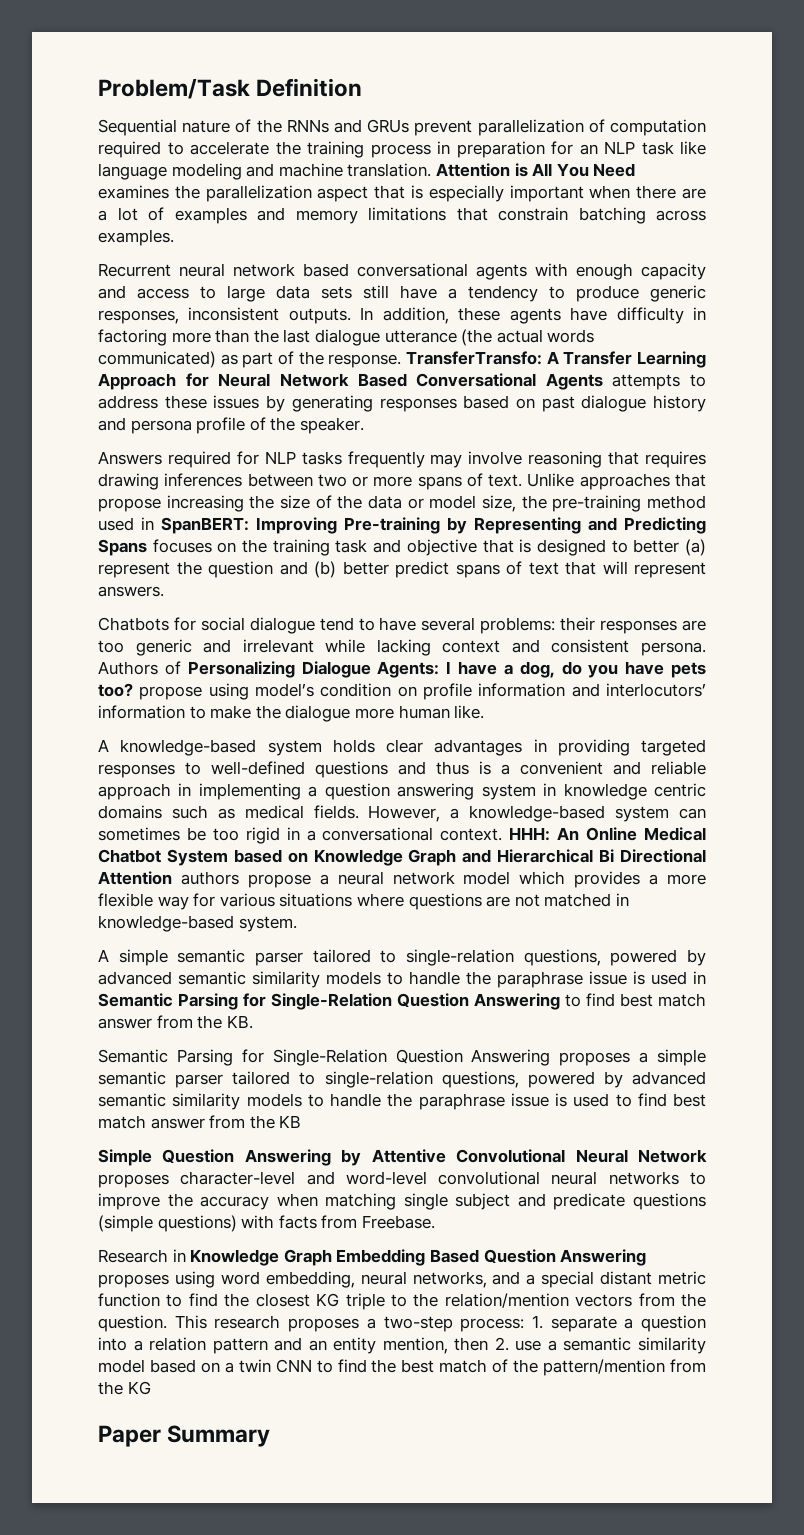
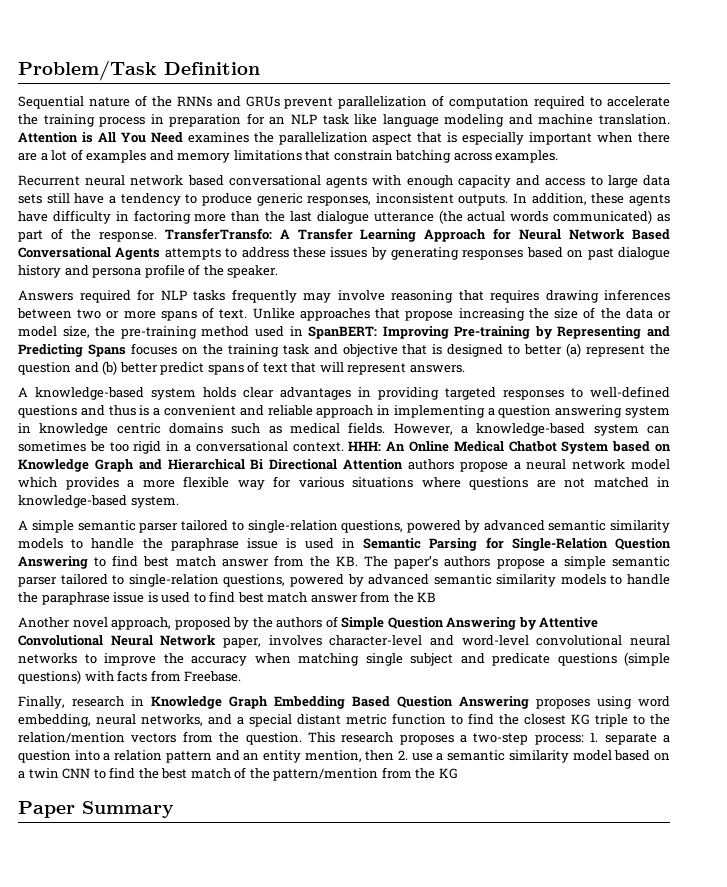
- Chatbots for social dialogue tend to have several problems: their responses are too generic and irrelevant while lacking context and consistent persona. Authors of Personalizing Dialogue Agents: I have a dog, do you have pets too? propose using model’s condition on profile information and interlocutors’ information to make the dialogue more human like.
- A simple semantic parser tailored to single-relation questions, powered by advanced semantic similarity models to handle the paraphrase issue is used in Semantic Parsing for Single-Relation Question Answering to find best match answer from the KB.
- Semantic Parsing for Single-Relation Question Answering proposes a simple semantic parser tailored to single-relation questions, powered by advanced semantic similarity models to handle the paraphrase issue is used to find best match answer from the KB
+ A simple semantic parser tailored to single-relation questions, powered by advanced semantic similarity models to handle the paraphrase issue is used in Semantic Parsing for Single-Relation Question Answering to find best match answer from the KB. The paper’s authors propose a simple semantic parser tailored to single-relation questions, powered by advanced semantic similarity models to handle the paraphrase issue is used to find best match answer from the KB
- Simple Question Answering by Attentive Convolutional Neural Network proposes character-level and word-level convolutional neural networks to improve the accuracy when matching single subject and predicate questions (simple questions) with facts from Freebase.
+ Another novel approach, proposed by the authors of Simple Question Answering by Attentive Convolutional Neural Network paper, involves character-level and word-level convolutional neural networks to improve the accuracy when matching single subject and predicate questions (simple questions) with facts from Freebase.
- Research in Knowledge Graph Embedding Based Question Answering proposes using word embedding, neural networks, and a special distant metric function to find the closest KG triple to the relation/mention vectors from the question.
+ Finally, research in Knowledge Graph Embedding Based Question Answering proposes using word embedding, neural networks, and a special distant metric function to find the closest KG triple to the relation/mention vectors from the question.

